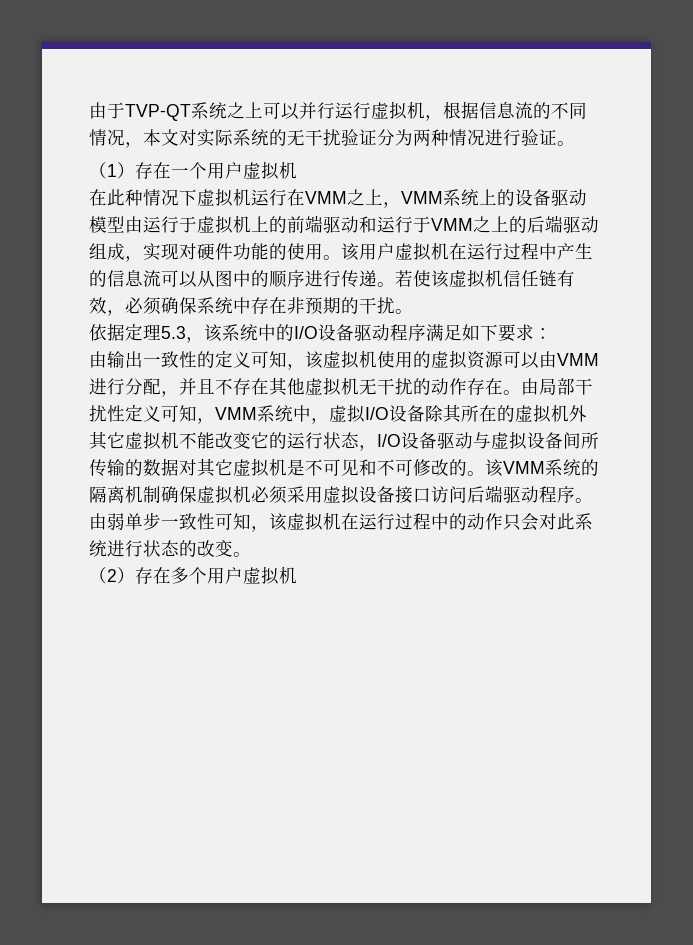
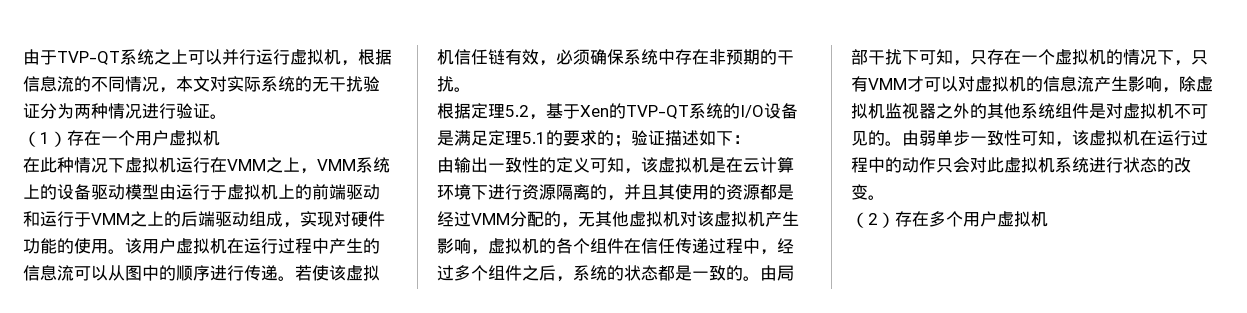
- 依据定理5.3，该系统中的I/O设备驱动程序满足如下要求：
+ 根据定理5.2，基于Xen的TVP-QT系统的I/O设备是满足定理5.1的要求的；验证描述如下：
- 由输出一致性的定义可知，该虚拟机使用的虚拟资源可以由VMM进行分配，并且不存在其他虚拟机无干扰的动作存在。由局部干扰性定义可知，VMM系统中，虚拟I/O设备除其所在的虚拟机外其它虚拟机不能改变它的运行状态，I/O设备驱动与虚拟设备间所传输的数据对其它虚拟机是不可见和不可修改的。该VMM系统的隔离机制确保虚拟机必须采用虚拟设备接口访问后端驱动程序。
+ 由输出一致性的定义可知，该虚拟机是在云计算环境下进行资源隔离的，并且其使用的资源都是经过VMM分配的，无其他虚拟机对该虚拟机产生影响，虚拟机的各个组件在信任传递过程中，经过多个组件之后，系统的状态都是一致的。由局部干扰下可知，只存在一个虚拟机的情况下，只有VMM才可以对虚拟机的信息流产生影响，除虚拟机监视器之外的其他系统组件是对虚拟机不可见的。
- 由弱单步一致性可知，该虚拟机在运行过程中的动作只会对此系统进行状态的改变。
+ 由弱单步一致性可知，该虚拟机在运行过程中的动作只会对此虚拟机系统进行状态的改变。

